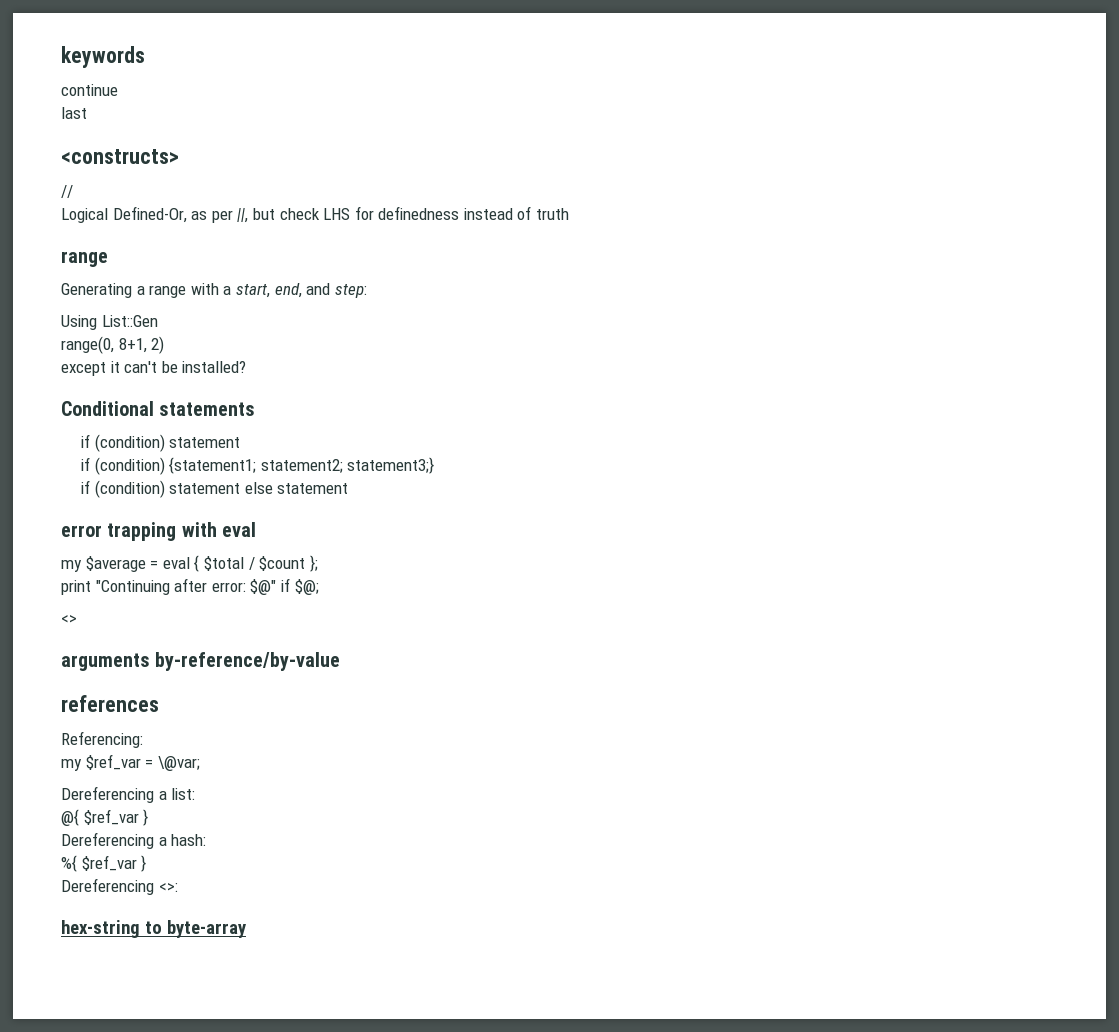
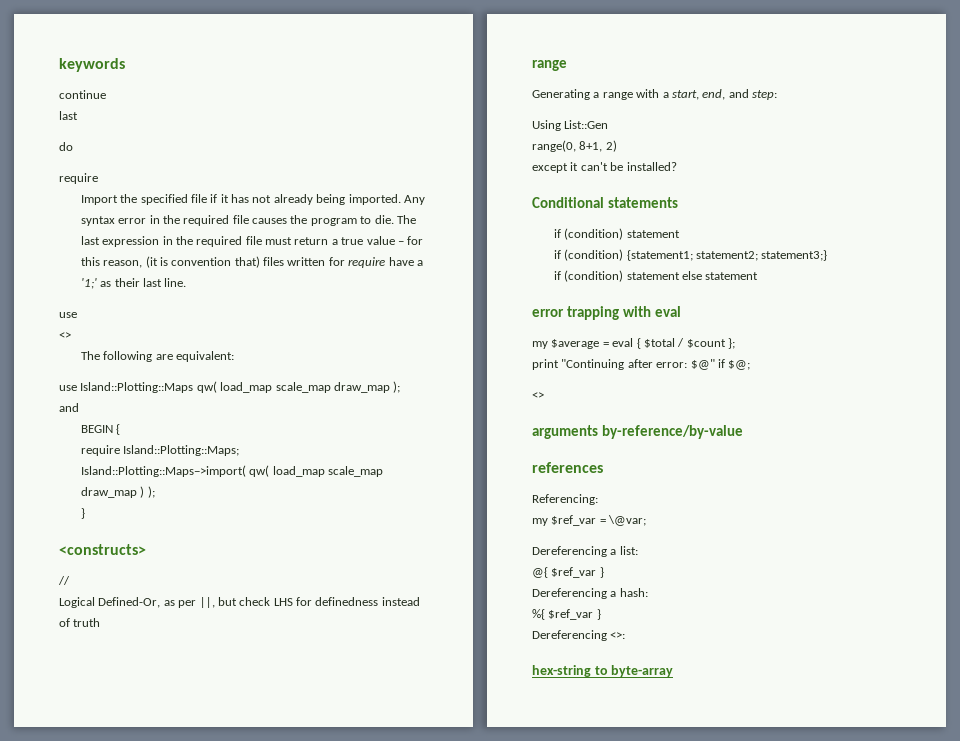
+ do
+ require
+ Import the specified file if it has not already being imported. Any syntax error in the required file causes the program to die. The last expression in the required file must return a true value – for this reason, (it is convention that) files written for require have a '1;' as their last line.
+ use
+ <>
+ The following are equivalent:
+ use Island::Plotting::Maps qw( load_map scale_map draw_map );
+ and
+ BEGIN {
+ require Island::Plotting::Maps;
+ Island::Plotting::Maps−>import( qw( load_map scale_map draw_map ) );
+ }

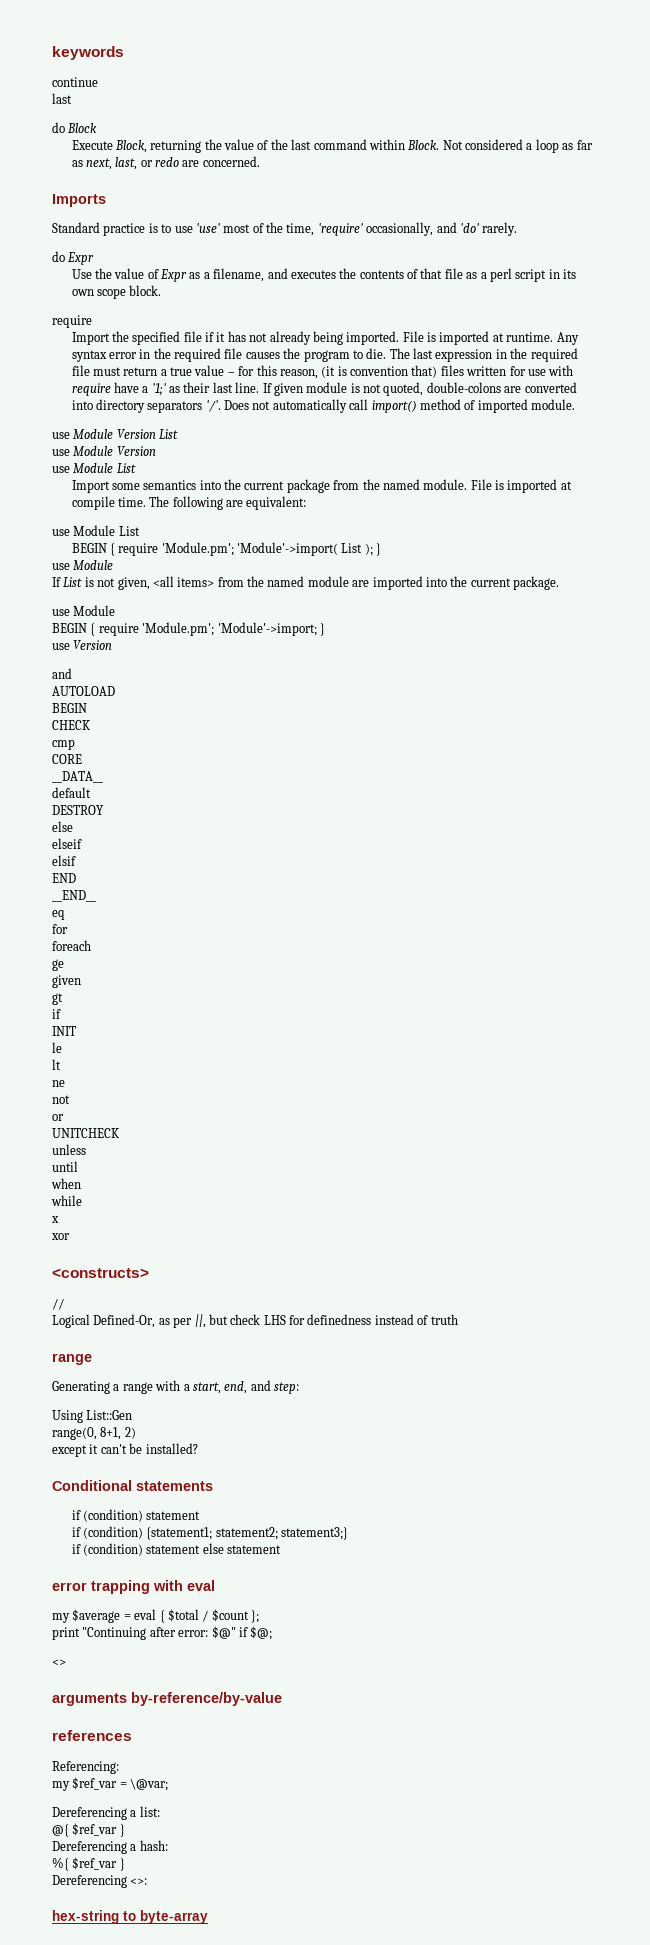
- do
+ do Block
+ Execute Block, returning the value of the last command within Block. Not considered a loop as far as next, last, or redo are concerned.
+ Imports
+ Standard practice is to use 'use' most of the time, 'require' occasionally, and 'do' rarely.
+ do Expr
+ Use the value of Expr as a filename, and executes the contents of that file as a perl script in its own scope block.
+ File is imported at runtime.
- The last expression in the required file must return a true value – for this reason, (it is convention that) files written for require have a '1;' as their last line.
- use
- <>
- The following are equivalent:
- use Island::Plotting::Maps qw( load_map scale_map draw_map );
+ The last expression in the required file must return a true value – for this reason, (it is convention that) files written for use with require have a '1;' as their last line. If given module is not quoted, double-colons are converted into directory separators '/'. Does not automatically call import() method of imported module.
+ use Module Version List
+ use Module Version
+ use Module List
+ Import some semantics into the current package from the named module. File is imported at compile time. The following are equivalent:
+ use Module List
+ BEGIN { require 'Module.pm'; 'Module'->import( List ); }
+ use Module
+ If List is not given, <all items> from the named module are imported into the current package.
+ use Module
+ BEGIN { require 'Module.pm'; 'Module'->import; }
+ use Version
  and
- BEGIN {
- require Island::Plotting::Maps;
- Island::Plotting::Maps−>import( qw( load_map scale_map draw_map ) );
- }
+ AUTOLOAD
+ BEGIN
+ CHECK
+ cmp
+ CORE
+ __DATA__
+ default
+ DESTROY
+ else
+ elseif
+ elsif
+ END
+ __END__
+ eq
+ for
+ foreach
+ ge
+ given
+ gt
+ if
+ INIT
+ le
+ lt
+ ne
+ not
+ or
+ UNITCHECK
+ unless
+ until
+ when
+ while
+ x
+ xor

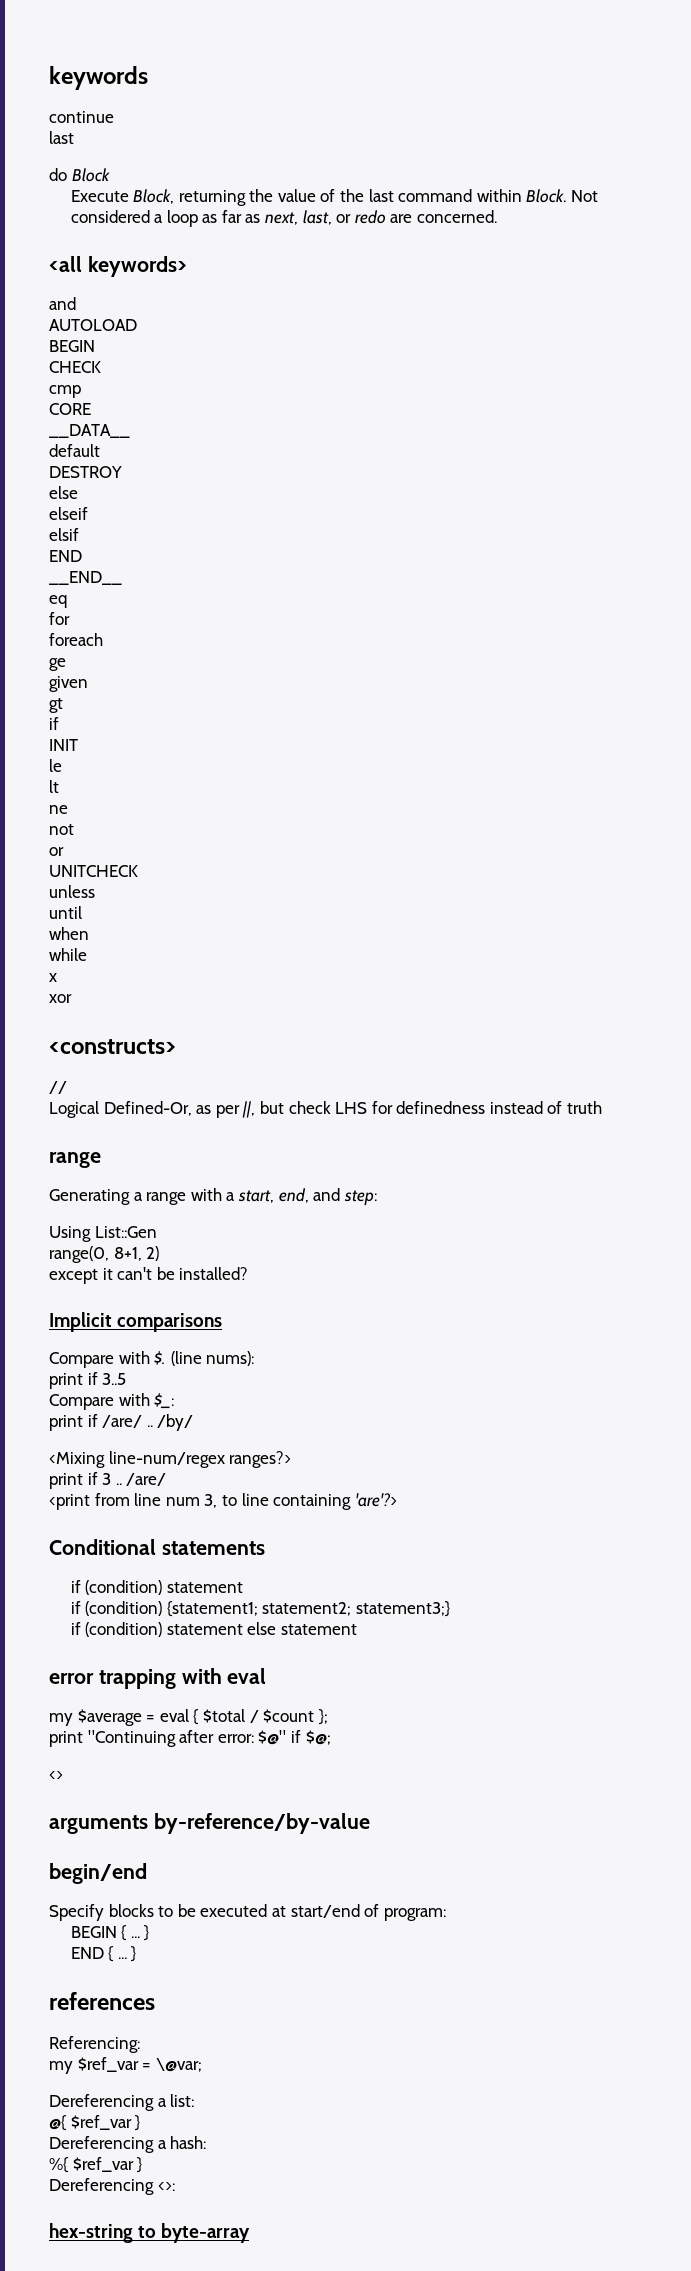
- Imports
- Standard practice is to use 'use' most of the time, 'require' occasionally, and 'do' rarely.
- do Expr
- Use the value of Expr as a filename, and executes the contents of that file as a perl script in its own scope block.
- require
- Import the specified file if it has not already being imported. File is imported at runtime. Any syntax error in the required file causes the program to die. The last expression in the required file must return a true value – for this reason, (it is convention that) files written for use with require have a '1;' as their last line. If given module is not quoted, double-colons are converted into directory separators '/'. Does not automatically call import() method of imported module.
- use Module Version List
- use Module Version
- use Module List
- Import some semantics into the current package from the named module. File is imported at compile time. The following are equivalent:
- use Module List
- BEGIN { require 'Module.pm'; 'Module'->import( List ); }
- use Module
- If List is not given, <all items> from the named module are imported into the current package.
- use Module
- BEGIN { require 'Module.pm'; 'Module'->import; }
- use Version
+ <all keywords>
+ Implicit comparisons
+ Compare with $. (line nums):
+ print if 3..5
+ Compare with $_:
+ print if /are/ .. /by/
+ <Mixing line-num/regex ranges?>
+ print if 3 .. /are/
+ <print from line num 3, to line containing 'are'?>
+ begin/end
+ Specify blocks to be executed at start/end of program:
+ BEGIN { ... }
+ END { ... }

